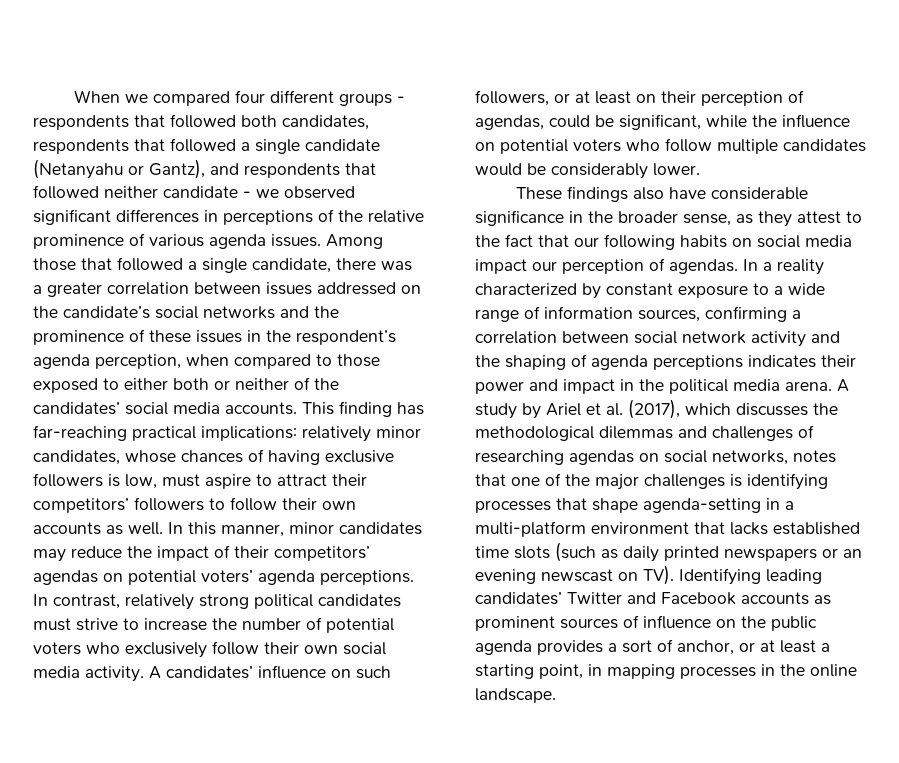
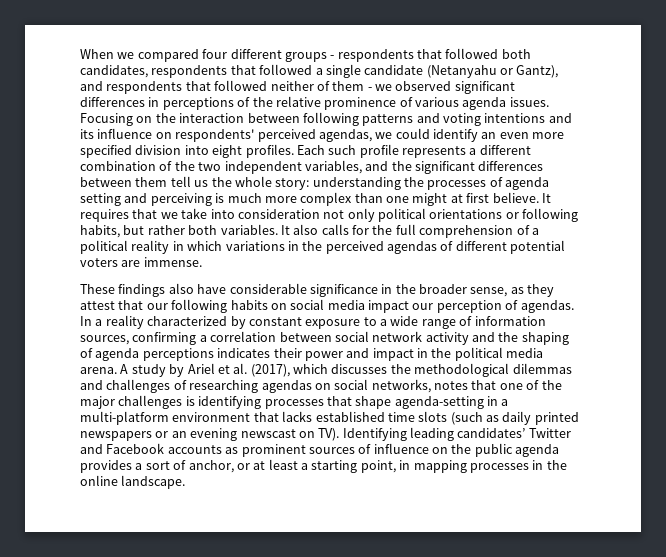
- When we compared four different groups - respondents that followed both candidates, respondents that followed a single candidate (Netanyahu or Gantz), and respondents that followed neither candidate - we observed significant differences in perceptions of the relative prominence of various agenda issues.
+ When we compared four different groups - respondents that followed both candidates, respondents that followed a single candidate (Netanyahu or Gantz), and respondents that followed neither of them - we observed significant differences in perceptions of the relative prominence of various agenda issues.
- Among those that followed a single candidate, there was a greater correlation between issues addressed on the candidate’s social networks and the prominence of these issues in the respondent’s agenda perception, when compared to those exposed to either both or neither of the candidates’ social media accounts. This finding has far-reaching practical implications: relatively minor candidates, whose chances of having exclusive followers is low, must aspire to attract their competitors’ followers to follow their own accounts as well. In this manner, minor candidates may reduce the impact of their competitors’ agendas on potential voters’ agenda perceptions. In contrast, relatively strong political candidates must strive to increase the number of potential voters who exclusively follow their own social media activity. A candidates’ influence on such followers, or at least on their perception of agendas, could be significant, while the influence on potential voters who follow multiple candidates would be considerably lower.
+ Focusing on the interaction between following patterns and voting intentions and its influence on respondents' perceived agendas, we could identify an even more specified division into eight profiles. Each such profile represents a different combination of the two independent variables, and the significant differences between them tell us the whole story: understanding the processes of agenda setting and perceiving is much more complex than one might at first believe. It requires that we take into consideration not only political orientations or following habits, but rather both variables. It also calls for the full comprehension of a political reality in which variations in the perceived agendas of different potential voters are immense.
- These findings also have considerable significance in the broader sense, as they attest to the fact that our following habits on social media impact our perception of agendas.
+ These findings also have considerable significance in the broader sense, as they attest that our following habits on social media impact our perception of agendas.

